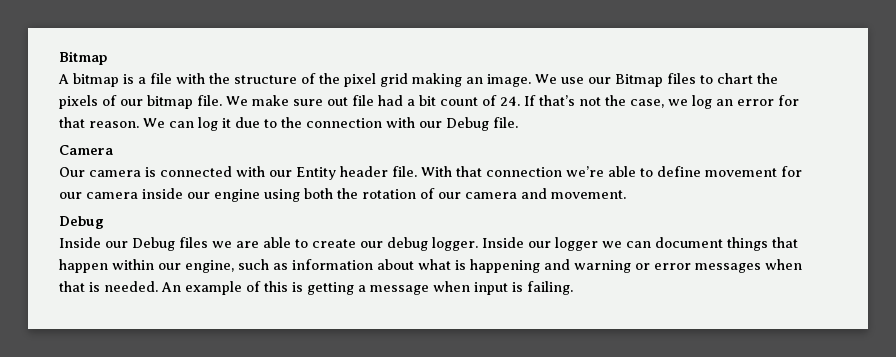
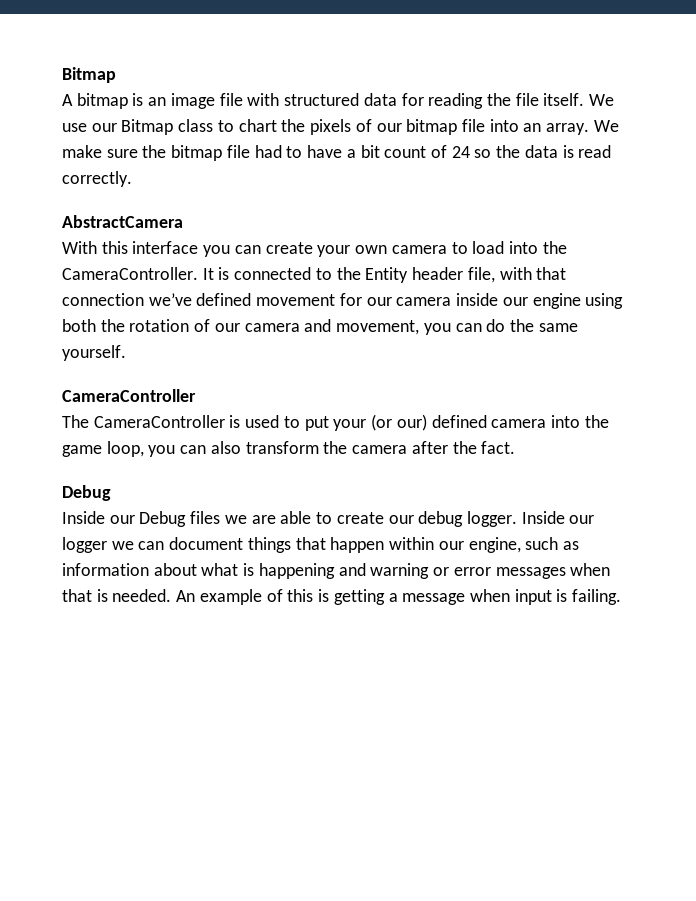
- A bitmap is a file with the structure of the pixel grid making an image.
+ A bitmap is an image file with structured data for reading the file itself.
- We use our Bitmap files to chart the pixels of our bitmap file. We make sure out file had a bit count of 24. If that’s not the case, we log an error for that reason. We can log it due to the connection with our Debug file.
- Camera
- Our camera is connected with our Entity header file. With that connection we’re able to define movement for our camera inside our engine using both the rotation of our camera and movement.
+ We use our Bitmap class to chart the pixels of our bitmap file into an array. We make sure the bitmap file had to have a bit count of 24 so the data is read correctly.
+ AbstractCamera
+ With this interface you can create your own camera to load into the CameraController. It is connected to the Entity header file, with that connection we’ve defined movement for our camera inside our engine using both the rotation of our camera and movement, you can do the same yourself.
+ CameraController
+ The CameraController is used to put your (or our) defined camera into the game loop, you can also transform the camera after the fact.

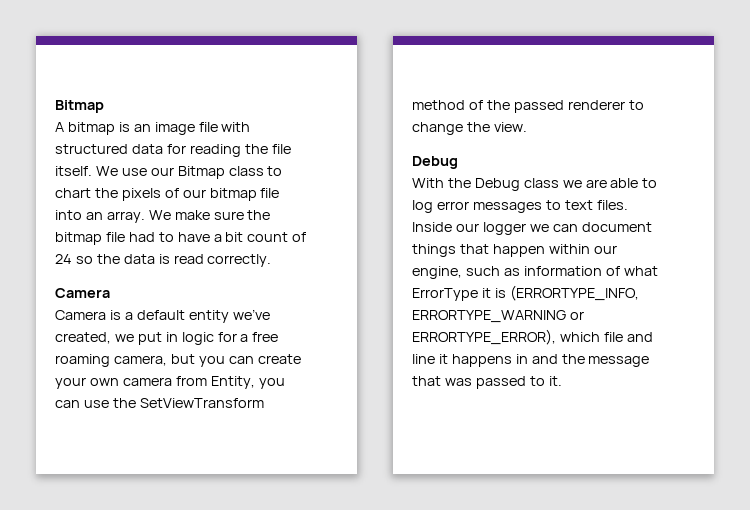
  We make sure the bitmap file had to have a bit count of 24 so the data is read correctly.
- AbstractCamera
- With this interface you can create your own camera to load into the CameraController. It is connected to the Entity header file, with that connection we’ve defined movement for our camera inside our engine using both the rotation of our camera and movement, you can do the same yourself.
- CameraController
- The CameraController is used to put your (or our) defined camera into the game loop, you can also transform the camera after the fact.
+ Camera
+ Camera is a default entity we’ve created, we put in logic for a free roaming camera, but you can create your own camera from Entity, you can use the SetViewTransform method of the passed renderer to change the view.
  Debug
- Inside our Debug files we are able to create our debug logger.
+ With the Debug class we are able to log error messages to text files.
- Inside our logger we can document things that happen within our engine, such as information about what is happening and warning or error messages when that is needed. An example of this is getting a message when input is failing.
+ Inside our logger we can document things that happen within our engine, such as information of what ErrorType it is (ERRORTYPE_INFO, ERRORTYPE_WARNING or ERRORTYPE_ERROR), which file and line it happens in and the message that was passed to it.

